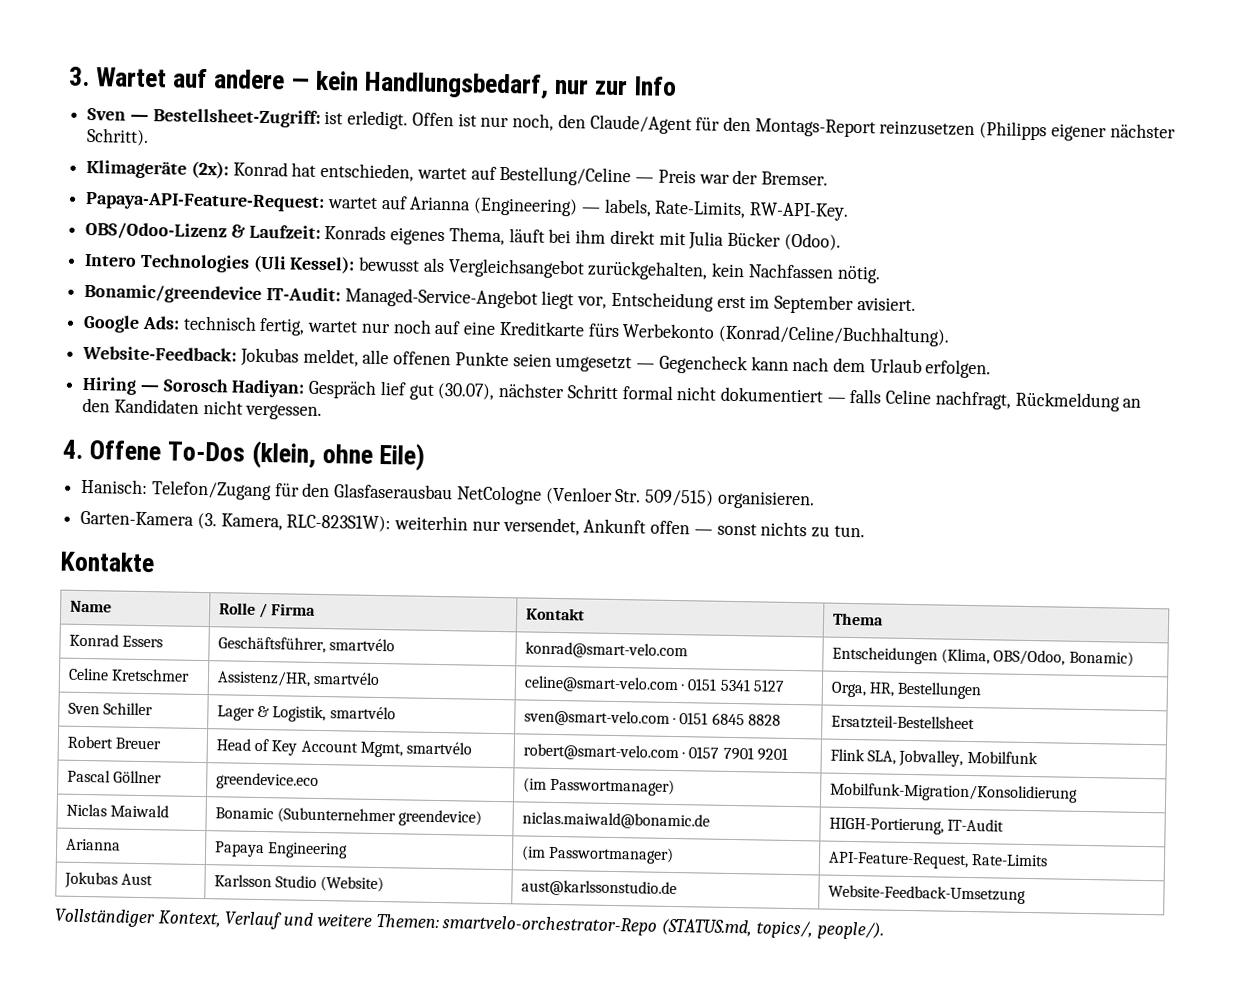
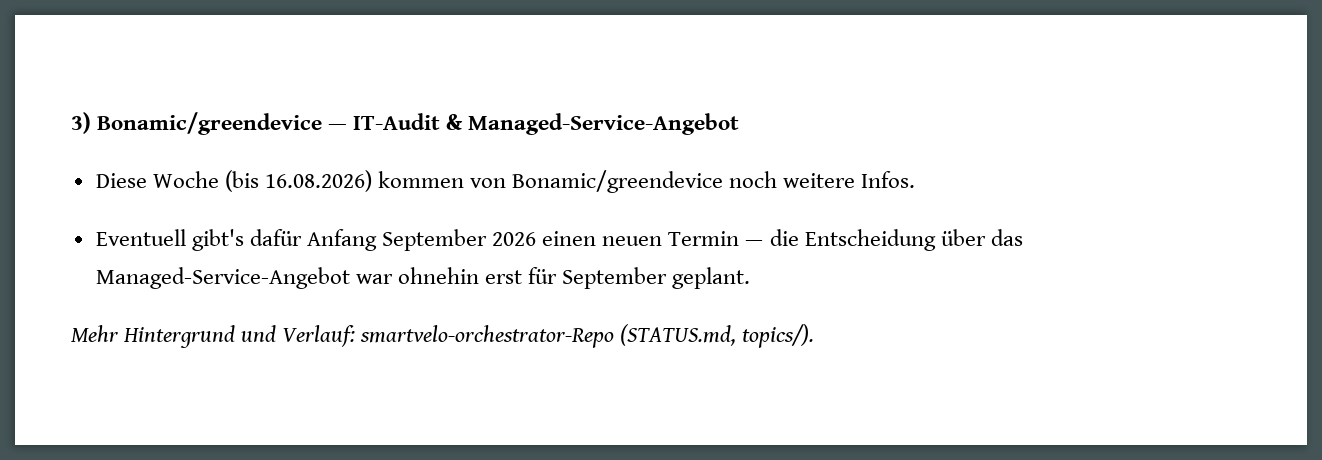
- 3. Wartet auf andere — kein Handlungsbedarf, nur zur Info
- Sven — Bestellsheet-Zugriff: ist erledigt. Offen ist nur noch, den Claude/Agent für den Montags-Report reinzusetzen (Philipps eigener nächster Schritt).
- Klimageräte (2x): Konrad hat entschieden, wartet auf Bestellung/Celine — Preis war der Bremser.
- Papaya-API-Feature-Request: wartet auf Arianna (Engineering) — labels, Rate-Limits, RW-API-Key.
- OBS/Odoo-Lizenz & Laufzeit: Konrads eigenes Thema, läuft bei ihm direkt mit Julia Bücker (Odoo).
- Intero Technologies (Uli Kessel): bewusst als Vergleichsangebot zurückgehalten, kein Nachfassen nötig.
- Bonamic/greendevice IT-Audit: Managed-Service-Angebot liegt vor, Entscheidung erst im September avisiert.
- Google Ads: technisch fertig, wartet nur noch auf eine Kreditkarte fürs Werbekonto (Konrad/Celine/Buchhaltung).
- Website-Feedback: Jokubas meldet, alle offenen Punkte seien umgesetzt — Gegencheck kann nach dem Urlaub erfolgen.
- Hiring — Sorosch Hadiyan: Gespräch lief gut (30.07), nächster Schritt formal nicht dokumentiert — falls Celine nachfragt, Rückmeldung an den Kandidaten nicht vergessen.
- 4. Offene To-Dos (klein, ohne Eile)
- Hanisch: Telefon/Zugang für den Glasfaserausbau NetCologne (Venloer Str. 509/515) organisieren.
- Garten-Kamera (3. Kamera, RLC-823S1W): weiterhin nur versendet, Ankunft offen — sonst nichts zu tun.
- Kontakte
- Name | Rolle / Firma | Kontakt | Thema
- Konrad Essers | Geschäftsführer, smartvélo | konrad@smart-velo.com | Entscheidungen (Klima, OBS/Odoo, Bonamic)
- Celine Kretschmer | Assistenz/HR, smartvélo | celine@smart-velo.com · 0151 5341 5127 | Orga, HR, Bestellungen
- Sven Schiller | Lager & Logistik, smartvélo | sven@smart-velo.com · 0151 6845 8828 | Ersatzteil-Bestellsheet
- Robert Breuer | Head of Key Account Mgmt, smartvélo | robert@smart-velo.com · 0157 7901 9201 | Flink SLA, Jobvalley, Mobilfunk
- Pascal Göllner | greendevice.eco | (im Passwortmanager) | Mobilfunk-Migration/Konsolidierung
- Niclas Maiwald | Bonamic (Subunternehmer greendevice) | niclas.maiwald@bonamic.de | HIGH-Portierung, IT-Audit
- Arianna | Papaya Engineering | (im Passwortmanager) | API-Feature-Request, Rate-Limits
- Jokubas Aust | Karlsson Studio (Website) | aust@karlssonstudio.de | Website-Feedback-Umsetzung
- Vollständiger Kontext, Verlauf und weitere Themen: smartvelo-orchestrator-Repo (STATUS.md, topics/, people/).
+ 3) Bonamic/greendevice — IT-Audit & Managed-Service-Angebot
+ Diese Woche (bis 16.08.2026) kommen von Bonamic/greendevice noch weitere Infos.
+ Eventuell gibt's dafür Anfang September 2026 einen neuen Termin — die Entscheidung über das Managed-Service-Angebot war ohnehin erst für September geplant.
+ Mehr Hintergrund und Verlauf: smartvelo-orchestrator-Repo (STATUS.md, topics/).

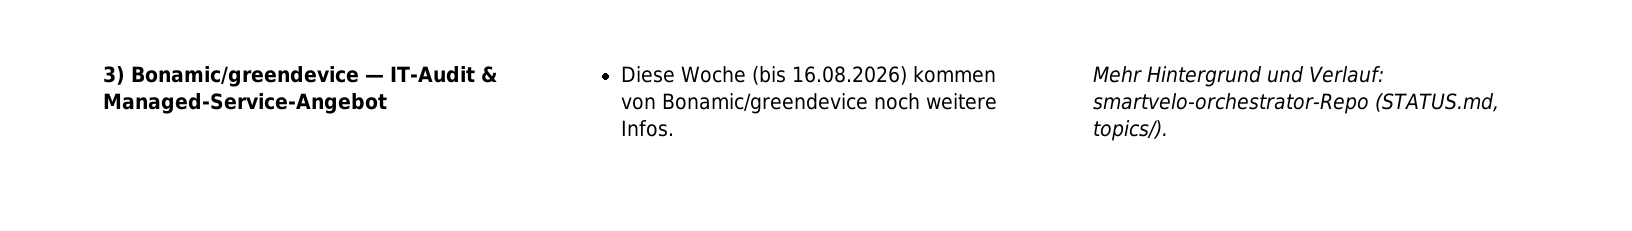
- Eventuell gibt's dafür Anfang September 2026 einen neuen Termin — die Entscheidung über das Managed-Service-Angebot war ohnehin erst für September geplant.

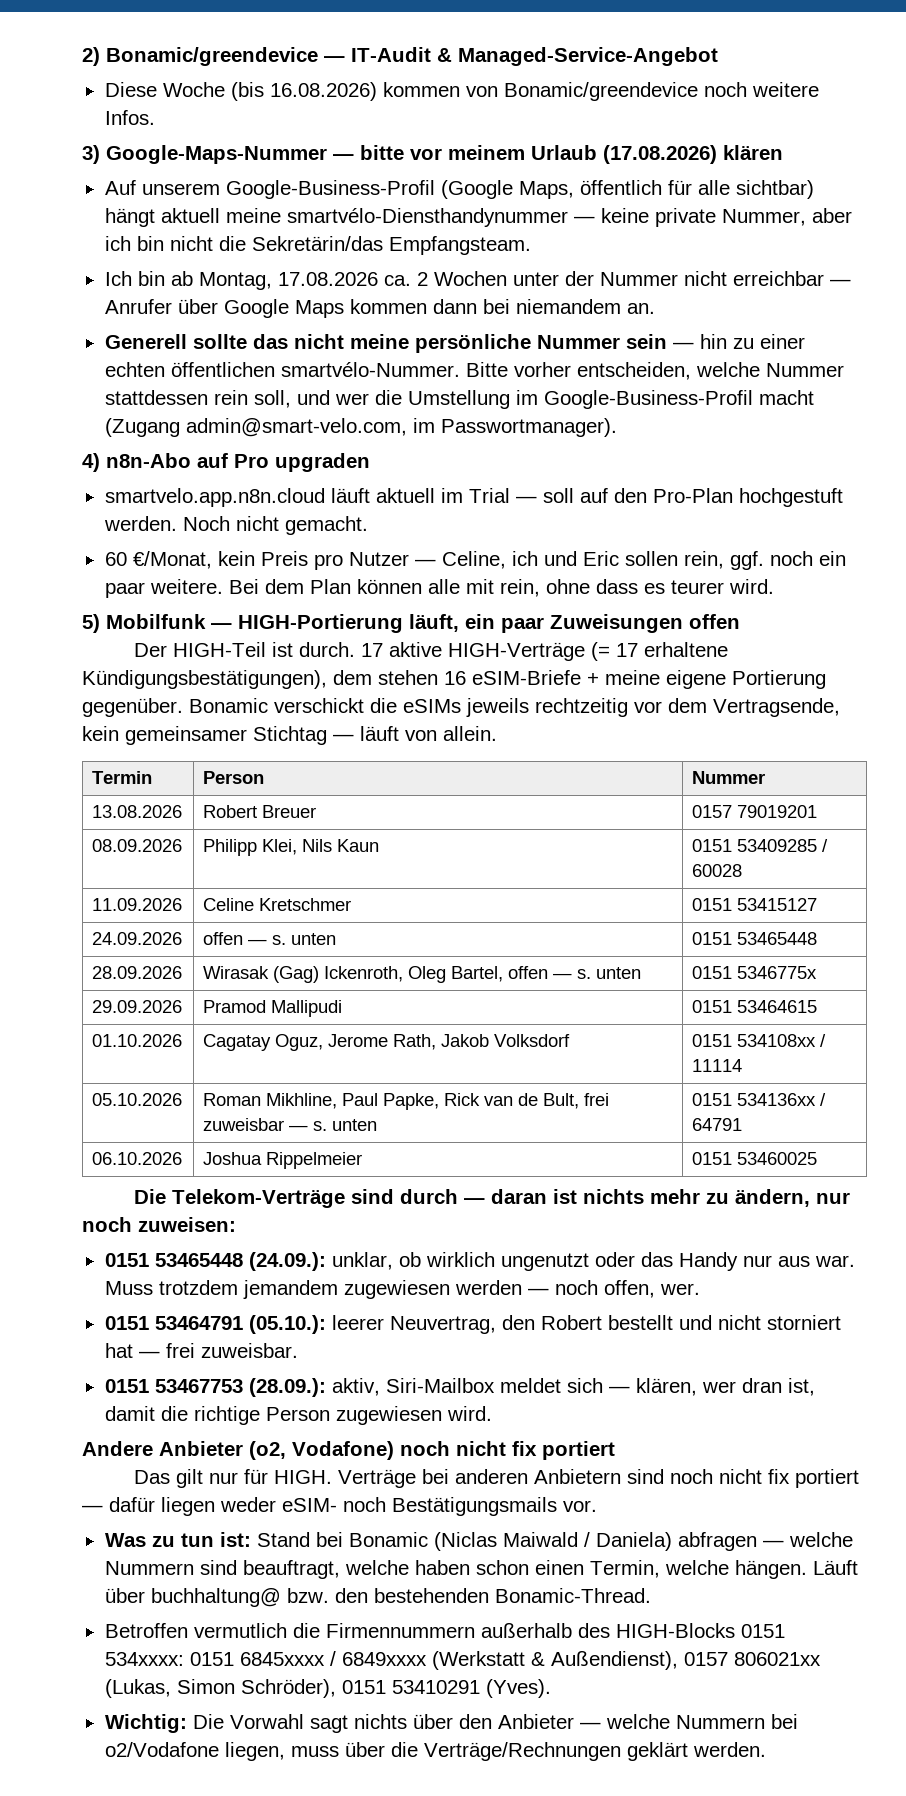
- 3) Bonamic/greendevice — IT-Audit & Managed-Service-Angebot
+ 2) Bonamic/greendevice — IT-Audit & Managed-Service-Angebot
- Mehr Hintergrund und Verlauf: smartvelo-orchestrator-Repo (STATUS.md, topics/).
+ 3) Google-Maps-Nummer — bitte vor meinem Urlaub (17.08.2026) klären
+ Auf unserem Google-Business-Profil (Google Maps, öffentlich für alle sichtbar) hängt aktuell meine smartvélo-Diensthandynummer — keine private Nummer, aber ich bin nicht die Sekretärin/das Empfangsteam.
+ Ich bin ab Montag, 17.08.2026 ca. 2 Wochen unter der Nummer nicht erreichbar — Anrufer über Google Maps kommen dann bei niemandem an.
+ Generell sollte das nicht meine persönliche Nummer sein — hin zu einer echten öffentlichen smartvélo-Nummer. Bitte vorher entscheiden, welche Nummer stattdessen rein soll, und wer die Umstellung im Google-Business-Profil macht (Zugang admin@smart-velo.com, im Passwortmanager).
+ 4) n8n-Abo auf Pro upgraden
+ smartvelo.app.n8n.cloud läuft aktuell im Trial — soll auf den Pro-Plan hochgestuft werden. Noch nicht gemacht.
+ 60 €/Monat, kein Preis pro Nutzer — Celine, ich und Eric sollen rein, ggf. noch ein paar weitere. Bei dem Plan können alle mit rein, ohne dass es teurer wird.
+ 5) Mobilfunk — HIGH-Portierung läuft, ein paar Zuweisungen offen
+ Der HIGH-Teil ist durch. 17 aktive HIGH-Verträge (= 17 erhaltene Kündigungsbestätigungen), dem stehen 16 eSIM-Briefe + meine eigene Portierung gegenüber. Bonamic verschickt die eSIMs jeweils rechtzeitig vor dem Vertragsende, kein gemeinsamer Stichtag — läuft von allein.
+ Termin | Person | Nummer
+ 13.08.2026 | Robert Breuer | 0157 79019201
+ 08.09.2026 | Philipp Klei, Nils Kaun | 0151 53409285 / 60028
+ 11.09.2026 | Celine Kretschmer | 0151 53415127
+ 24.09.2026 | offen — s. unten | 0151 53465448
+ 28.09.2026 | Wirasak (Gag) Ickenroth, Oleg Bartel, offen — s. unten | 0151 5346775x
+ 29.09.2026 | Pramod Mallipudi | 0151 53464615
+ 01.10.2026 | Cagatay Oguz, Jerome Rath, Jakob Volksdorf | 0151 534108xx / 11114
+ 05.10.2026 | Roman Mikhline, Paul Papke, Rick van de Bult, frei zuweisbar — s. unten | 0151 534136xx / 64791
+ 06.10.2026 | Joshua Rippelmeier | 0151 53460025
+ Die Telekom-Verträge sind durch — daran ist nichts mehr zu ändern, nur noch zuweisen:
+ 0151 53465448 (24.09.): unklar, ob wirklich ungenutzt oder das Handy nur aus war. Muss trotzdem jemandem zugewiesen werden — noch offen, wer.
+ 0151 53464791 (05.10.): leerer Neuvertrag, den Robert bestellt und nicht storniert hat — frei zuweisbar.
+ 0151 53467753 (28.09.): aktiv, Siri-Mailbox meldet sich — klären, wer dran ist, damit die richtige Person zugewiesen wird.
+ Andere Anbieter (o2, Vodafone) noch nicht fix portiert
+ Das gilt nur für HIGH. Verträge bei anderen Anbietern sind noch nicht fix portiert — dafür liegen weder eSIM- noch Bestätigungsmails vor.
+ Was zu tun ist: Stand bei Bonamic (Niclas Maiwald / Daniela) abfragen — welche Nummern sind beauftragt, welche haben schon einen Termin, welche hängen. Läuft über buchhaltung@ bzw. den bestehenden Bonamic-Thread.
+ Betroffen vermutlich die Firmennummern außerhalb des HIGH-Blocks 0151 534xxxx: 0151 6845xxxx / 6849xxxx (Werkstatt & Außendienst), 0157 806021xx (Lukas, Simon Schröder), 0151 53410291 (Yves).
+ Wichtig: Die Vorwahl sagt nichts über den Anbieter — welche Nummern bei o2/Vodafone liegen, muss über die Verträge/Rechnungen geklärt werden.

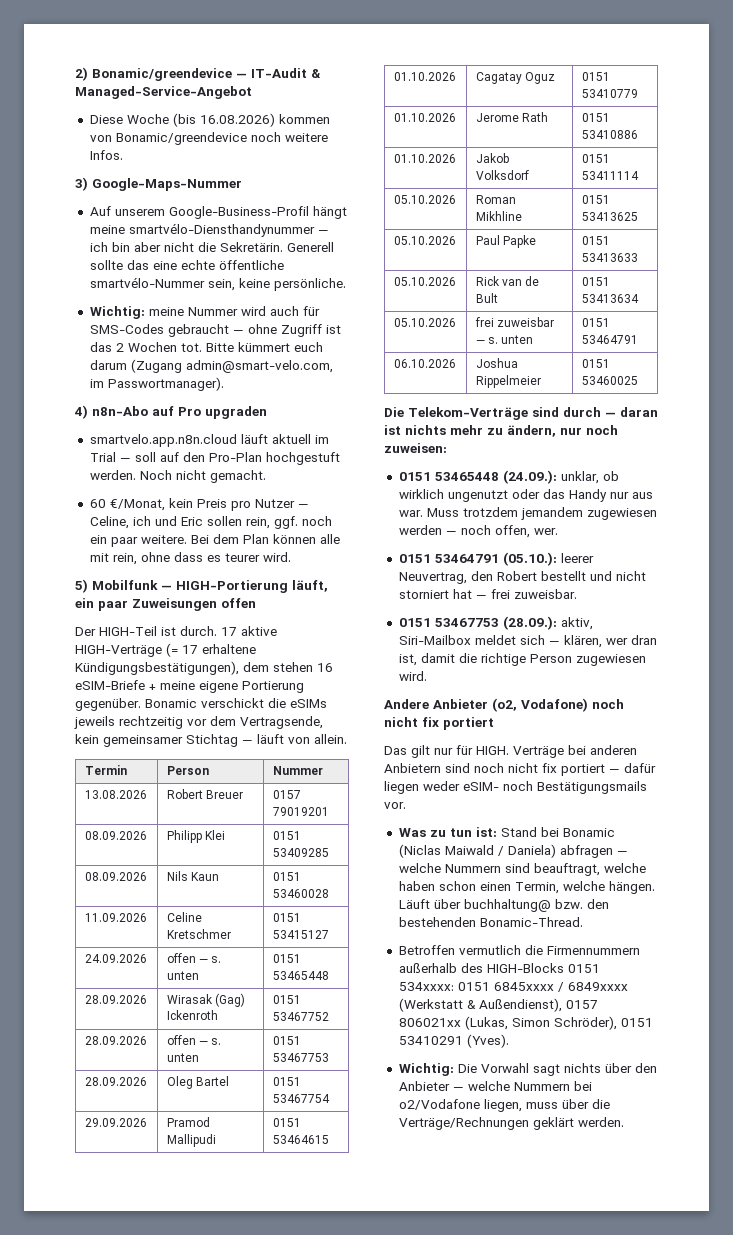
- 3) Google-Maps-Nummer — bitte vor meinem Urlaub (17.08.2026) klären
- Auf unserem Google-Business-Profil (Google Maps, öffentlich für alle sichtbar) hängt aktuell meine smartvélo-Diensthandynummer — keine private Nummer, aber ich bin nicht die Sekretärin/das Empfangsteam.
- Ich bin ab Montag, 17.08.2026 ca. 2 Wochen unter der Nummer nicht erreichbar — Anrufer über Google Maps kommen dann bei niemandem an.
- Generell sollte das nicht meine persönliche Nummer sein — hin zu einer echten öffentlichen smartvélo-Nummer. Bitte vorher entscheiden, welche Nummer stattdessen rein soll, und wer die Umstellung im Google-Business-Profil macht (Zugang admin@smart-velo.com, im Passwortmanager).
+ 3) Google-Maps-Nummer
+ Auf unserem Google-Business-Profil hängt meine smartvélo-Diensthandynummer — ich bin aber nicht die Sekretärin. Generell sollte das eine echte öffentliche smartvélo-Nummer sein, keine persönliche.
+ Wichtig: meine Nummer wird auch für SMS-Codes gebraucht — ohne Zugriff ist das 2 Wochen tot. Bitte kümmert euch darum (Zugang admin@smart-velo.com, im Passwortmanager).
- 08.09.2026 | Philipp Klei, Nils Kaun | 0151 53409285 / 60028
+ 08.09.2026 | Philipp Klei | 0151 53409285
+ 08.09.2026 | Nils Kaun | 0151 53460028
- 28.09.2026 | Wirasak (Gag) Ickenroth, Oleg Bartel, offen — s. unten | 0151 5346775x
+ 28.09.2026 | Wirasak (Gag) Ickenroth | 0151 53467752
+ 28.09.2026 | offen — s. unten | 0151 53467753
+ 28.09.2026 | Oleg Bartel | 0151 53467754
- 01.10.2026 | Cagatay Oguz, Jerome Rath, Jakob Volksdorf | 0151 534108xx / 11114
+ 01.10.2026 | Cagatay Oguz | 0151 53410779
+ 01.10.2026 | Jerome Rath | 0151 53410886
+ 01.10.2026 | Jakob Volksdorf | 0151 53411114
- 05.10.2026 | Roman Mikhline, Paul Papke, Rick van de Bult, frei zuweisbar — s. unten | 0151 534136xx / 64791
+ 05.10.2026 | Roman Mikhline | 0151 53413625
+ 05.10.2026 | Paul Papke | 0151 53413633
+ 05.10.2026 | Rick van de Bult | 0151 53413634
+ 05.10.2026 | frei zuweisbar — s. unten | 0151 53464791

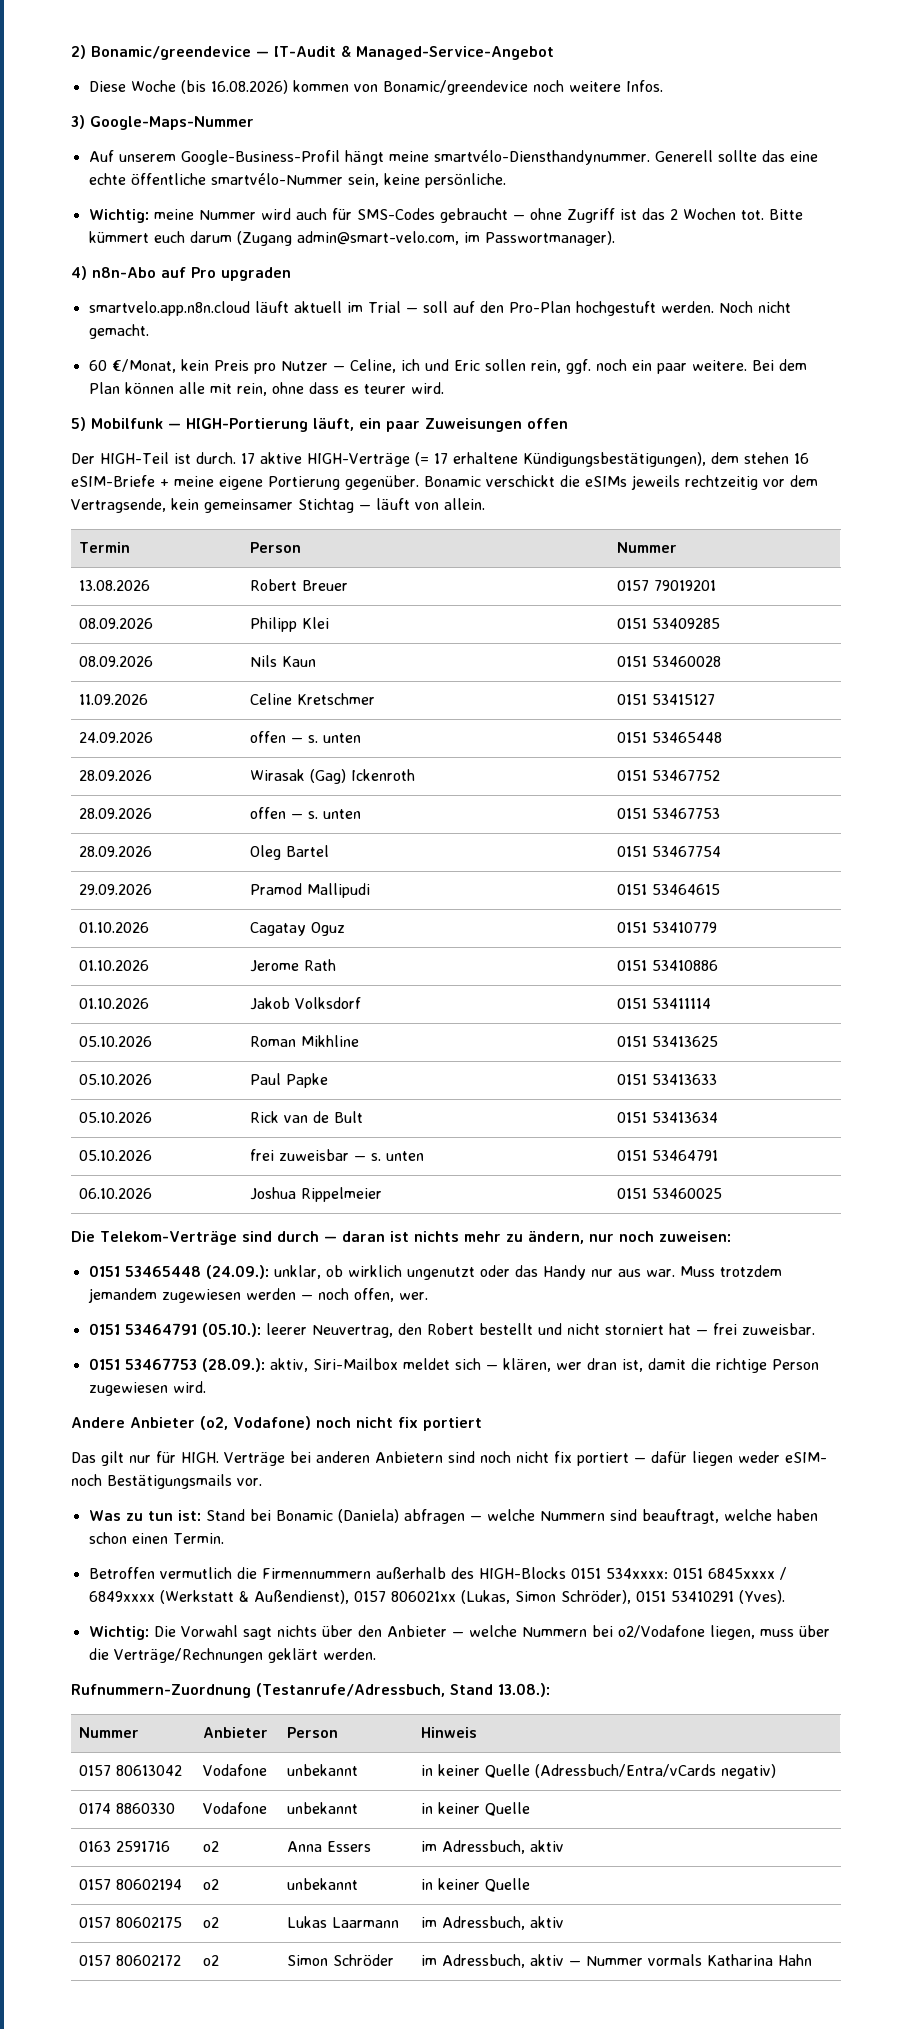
- Auf unserem Google-Business-Profil hängt meine smartvélo-Diensthandynummer — ich bin aber nicht die Sekretärin.
+ Auf unserem Google-Business-Profil hängt meine smartvélo-Diensthandynummer.
- Was zu tun ist: Stand bei Bonamic (Niclas Maiwald / Daniela) abfragen — welche Nummern sind beauftragt, welche haben schon einen Termin, welche hängen. Läuft über buchhaltung@ bzw. den bestehenden Bonamic-Thread.
+ Was zu tun ist: Stand bei Bonamic (Daniela) abfragen — welche Nummern sind beauftragt, welche haben schon einen Termin.
+ Rufnummern-Zuordnung (Testanrufe/Adressbuch, Stand 13.08.):
+ Nummer | Anbieter | Person | Hinweis
+ 0157 80613042 | Vodafone | unbekannt | in keiner Quelle (Adressbuch/Entra/vCards negativ)
+ 0174 8860330 | Vodafone | unbekannt | in keiner Quelle
+ 0163 2591716 | o2 | Anna Essers | im Adressbuch, aktiv
+ 0157 80602194 | o2 | unbekannt | in keiner Quelle
+ 0157 80602175 | o2 | Lukas Laarmann | im Adressbuch, aktiv
+ 0157 80602172 | o2 | Simon Schröder | im Adressbuch, aktiv — Nummer vormals Katharina Hahn

